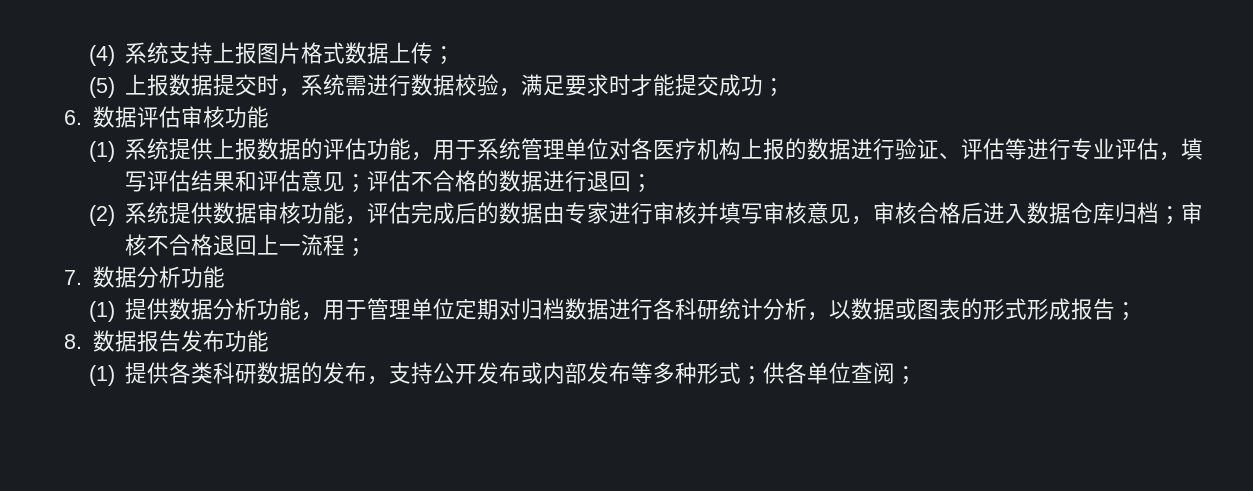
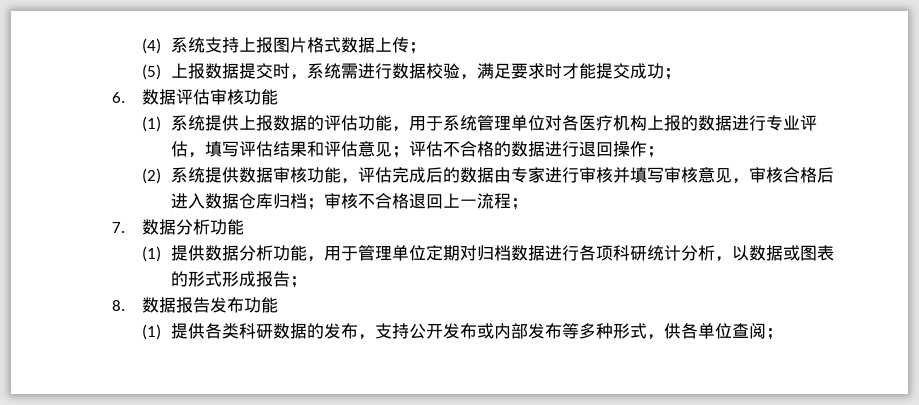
- (1)系统提供上报数据的评估功能，用于系统管理单位对各医疗机构上报的数据进行验证、评估等进行专业评估，填写评估结果和评估意见；评估不合格的数据进行退回；
+ (1)系统提供上报数据的评估功能，用于系统管理单位对各医疗机构上报的数据进行专业评估，填写评估结果和评估意见；评估不合格的数据进行退回操作；
- (1)提供数据分析功能，用于管理单位定期对归档数据进行各科研统计分析，以数据或图表的形式形成报告；
+ (1)提供数据分析功能，用于管理单位定期对归档数据进行各项科研统计分析，以数据或图表的形式形成报告；
- (1)提供各类科研数据的发布，支持公开发布或内部发布等多种形式；供各单位查阅；
+ (1)提供各类科研数据的发布，支持公开发布或内部发布等多种形式，供各单位查阅；

